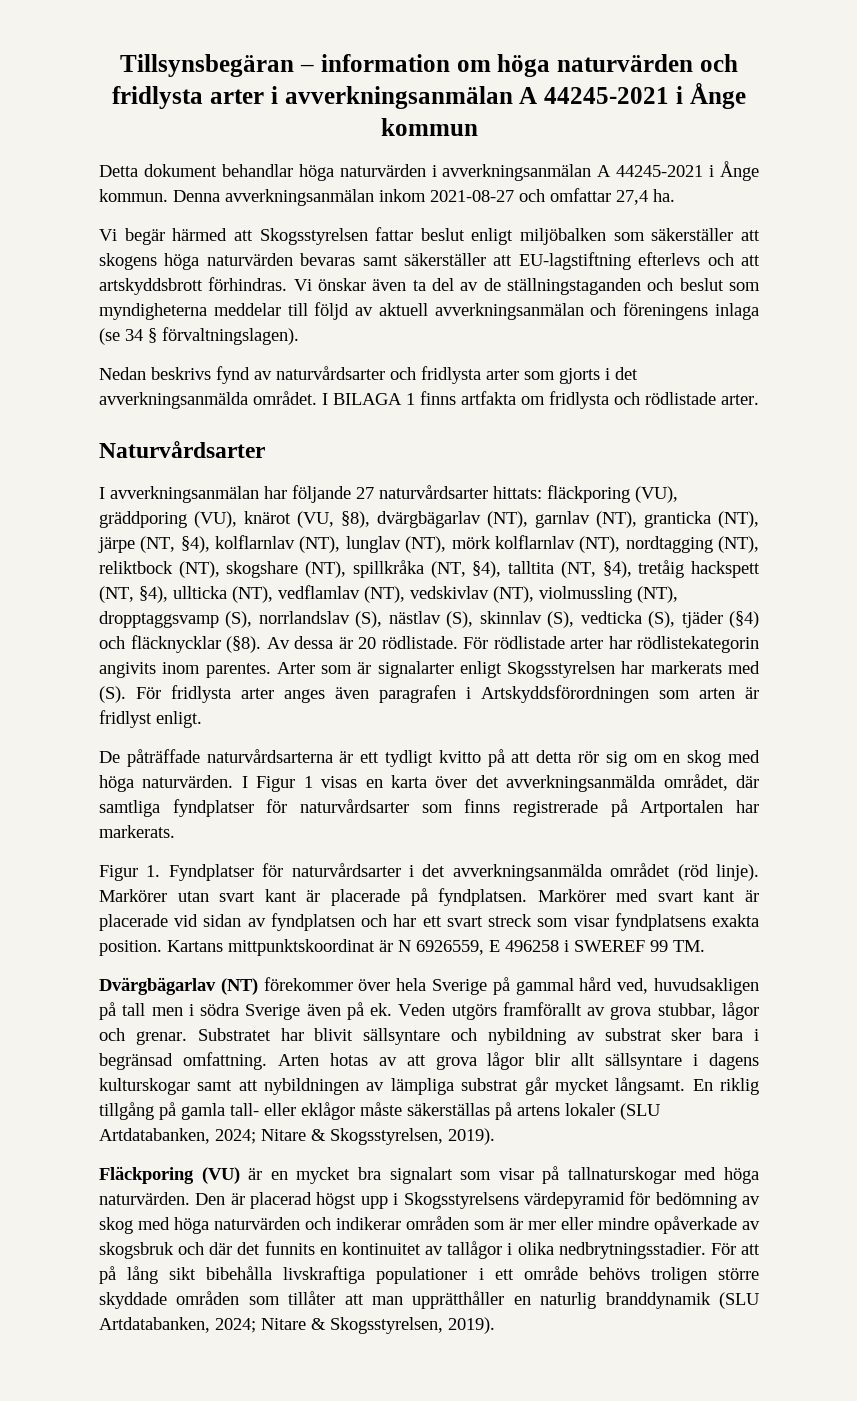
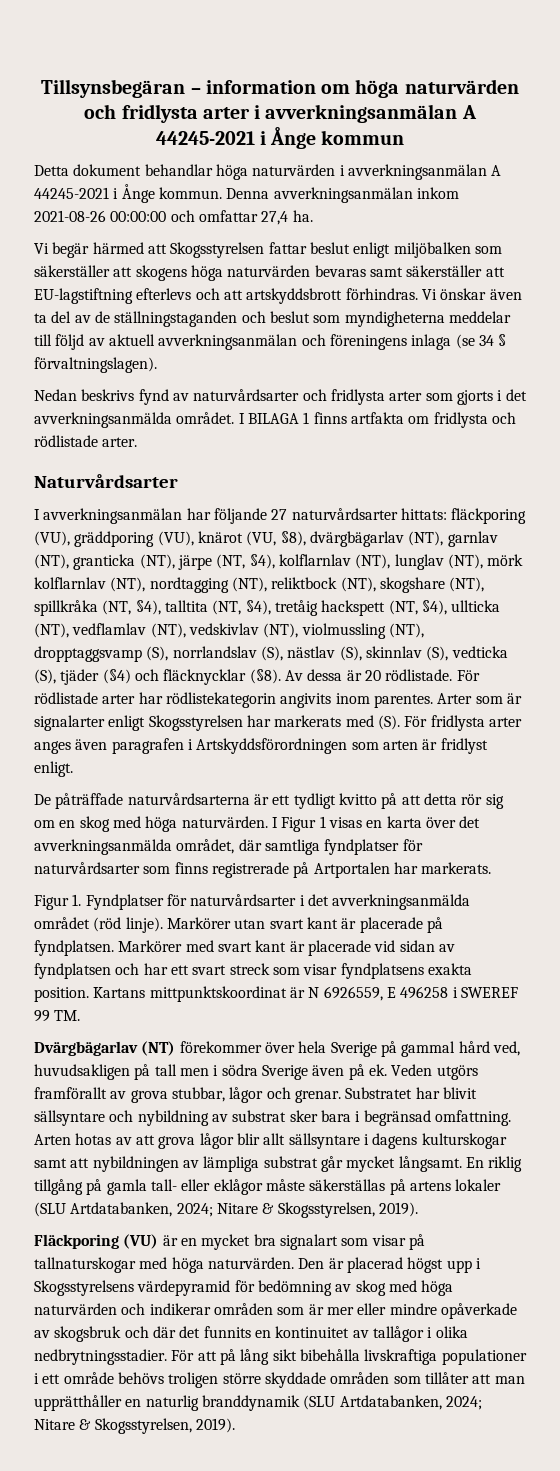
- Denna avverkningsanmälan inkom 2021-08-27 och omfattar 27,4 ha.
+ Denna avverkningsanmälan inkom 2021-08-26 00:00:00 och omfattar 27,4 ha.

